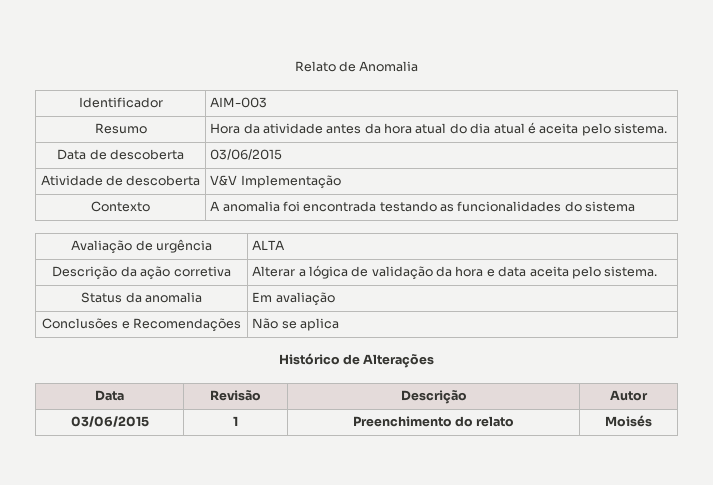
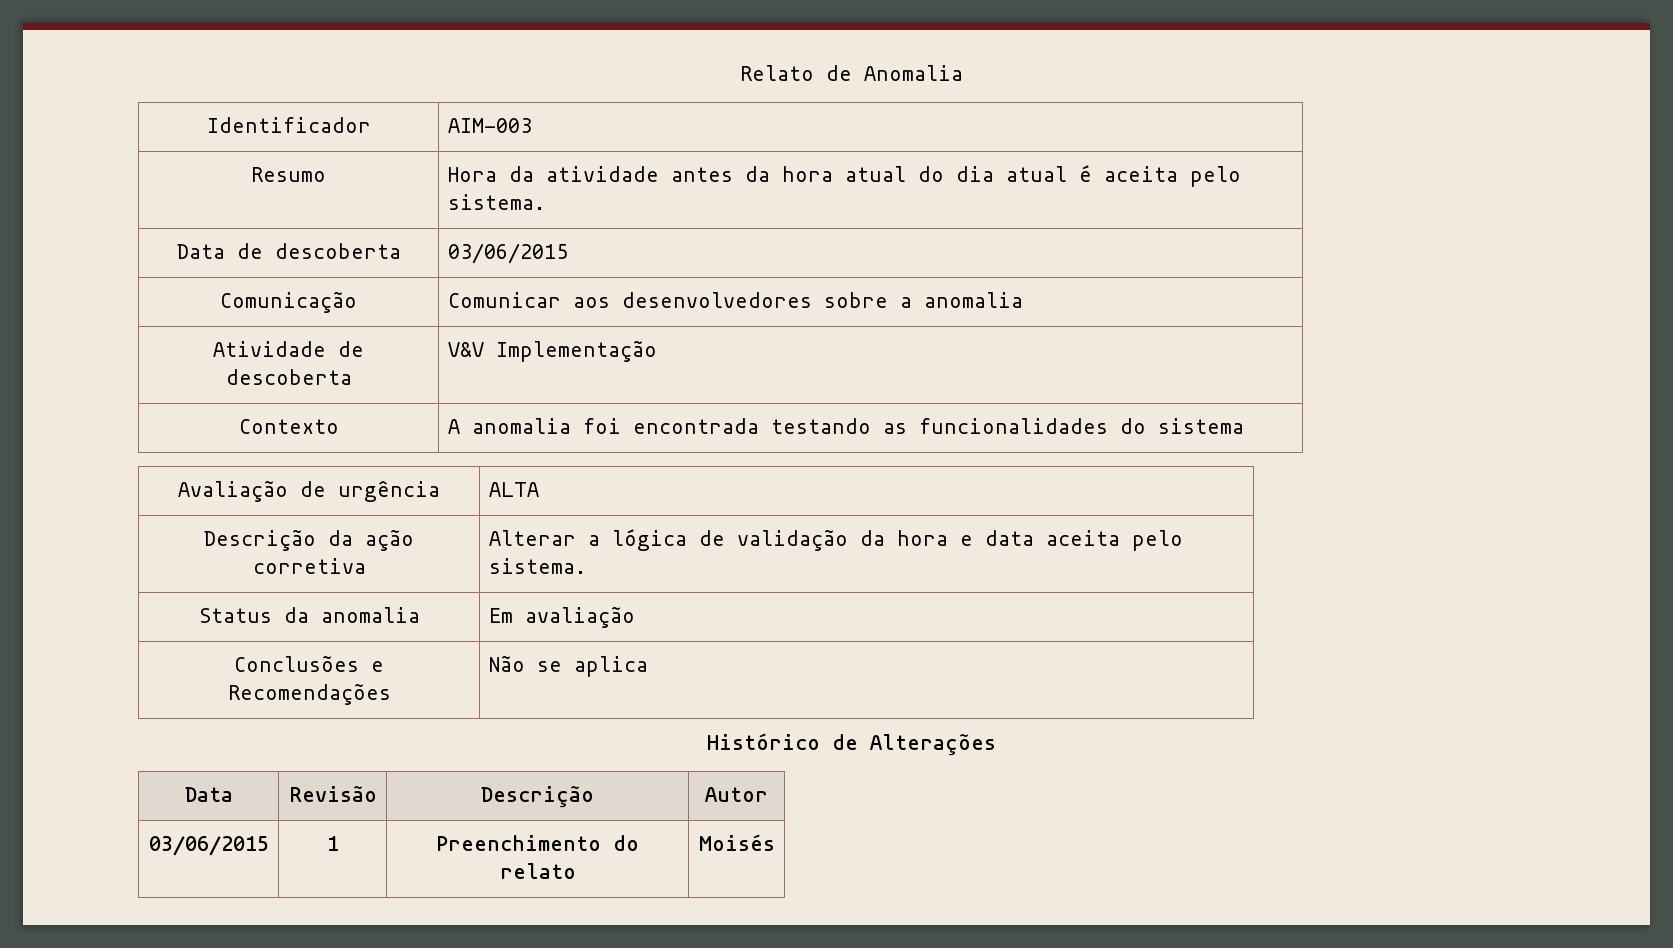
+ Comunicação | Comunicar aos desenvolvedores sobre a anomalia

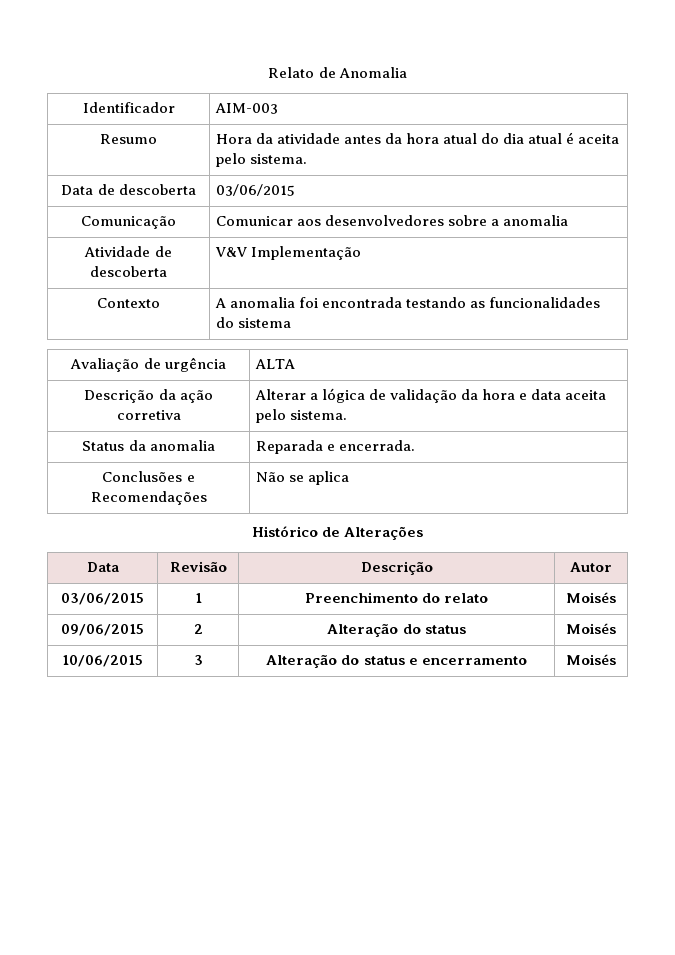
- Status da anomalia | Em avaliação
+ Status da anomalia | Reparada e encerrada.
+ 09/06/2015 | 2 | Alteração do status | Moisés
+ 10/06/2015 | 3 | Alteração do status e encerramento | Moisés

